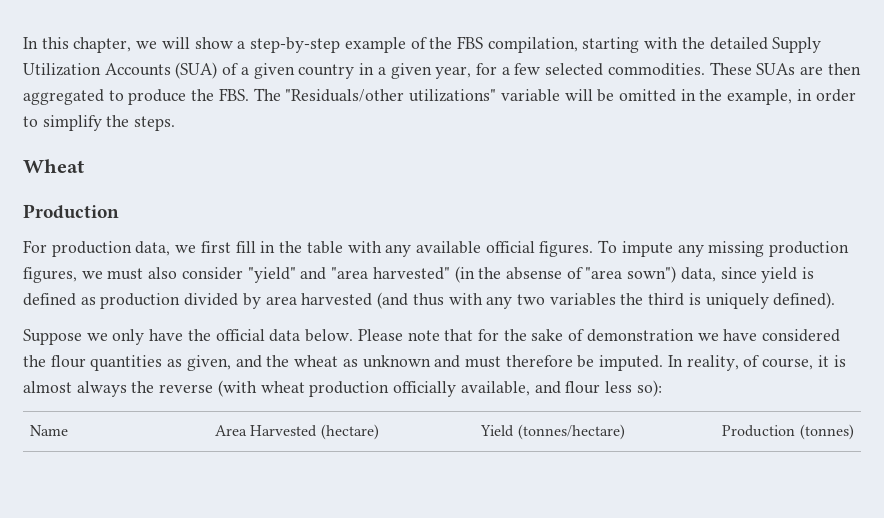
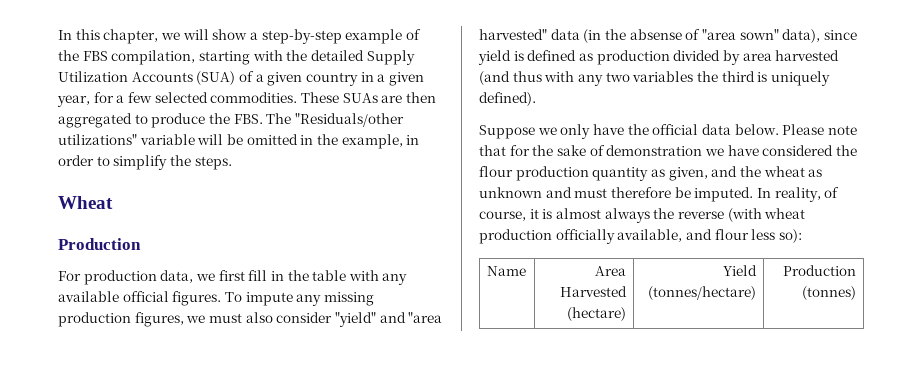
- To impute any missing production figures, we must also consider "yield" and "area harvested" (in the absense of "area sown") data, since yield is defined as production divided by area harvested (and thus with any two variables the third is uniquely defined).
+ To impute any missing production figures, we must also consider "yield" and "area harvested" data (in the absense of "area sown" data), since yield is defined as production divided by area harvested (and thus with any two variables the third is uniquely defined).
- Please note that for the sake of demonstration we have considered the flour quantities as given, and the wheat as unknown and must therefore be imputed.
+ Please note that for the sake of demonstration we have considered the flour production quantity as given, and the wheat as unknown and must therefore be imputed.

